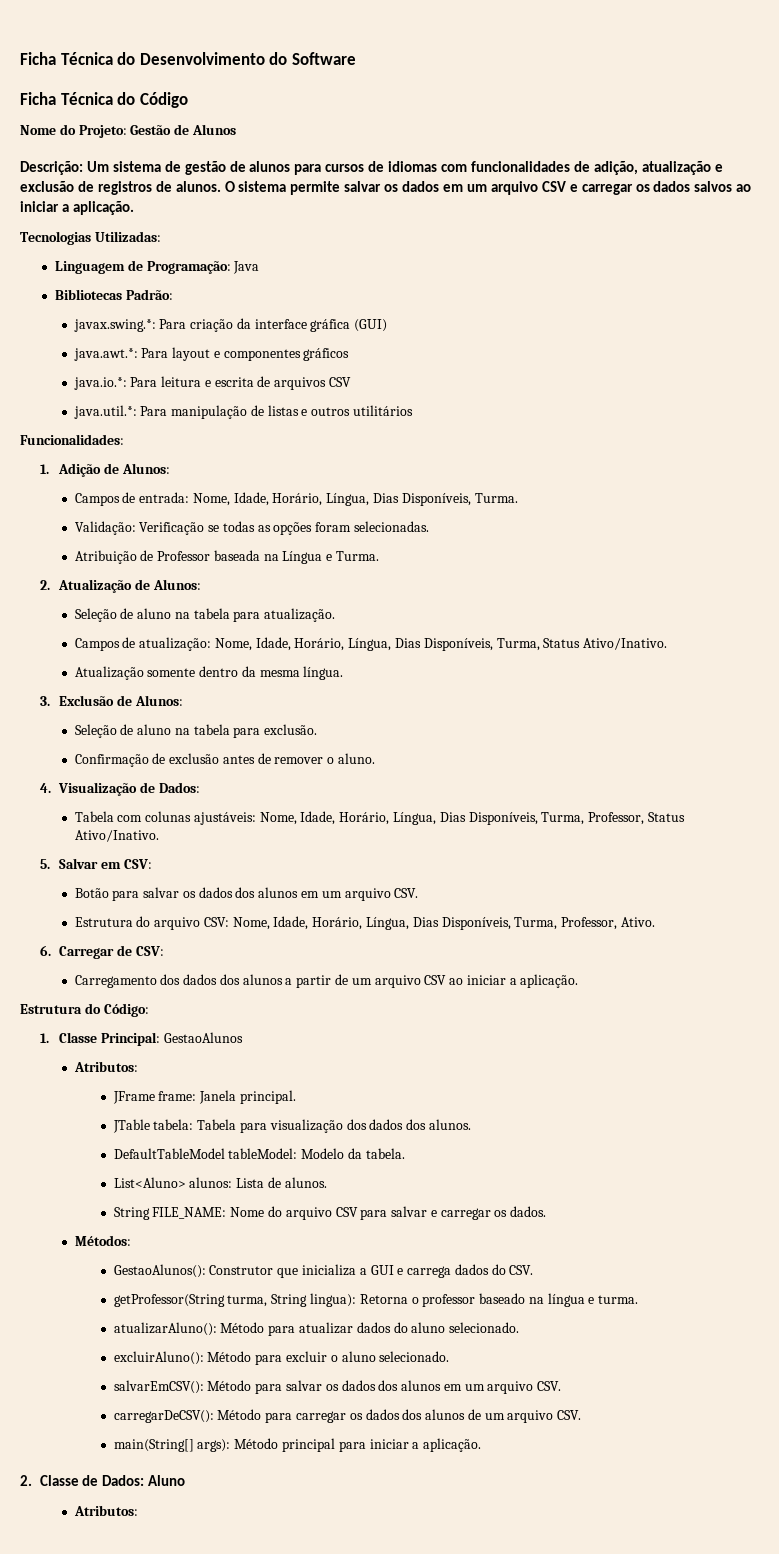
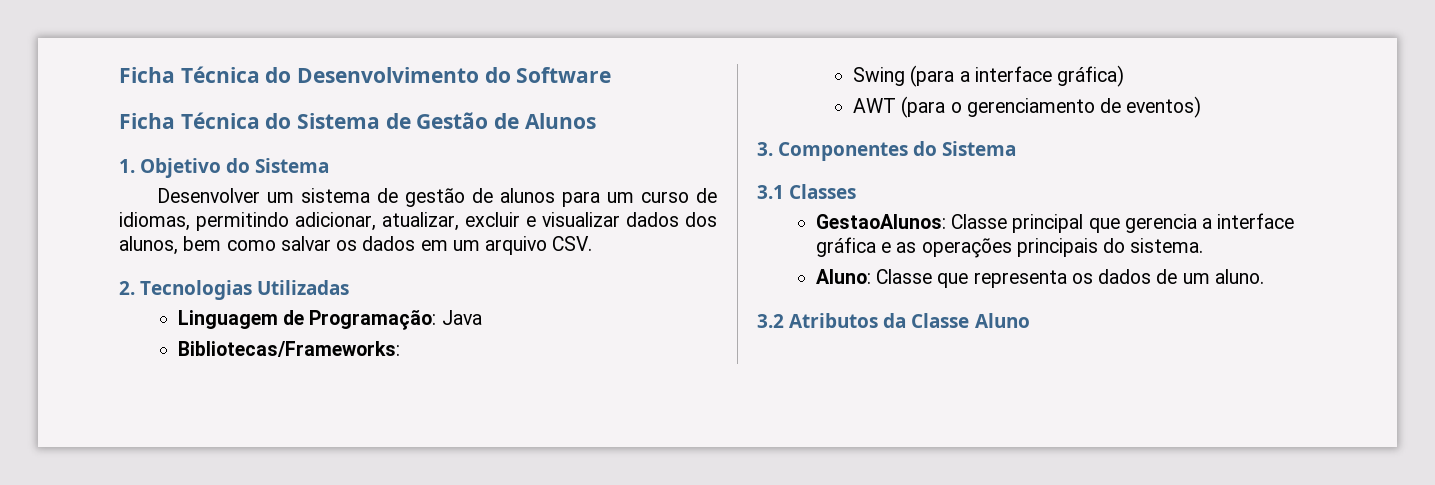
- Ficha Técnica do Código
- Nome do Projeto: Gestão de Alunos
+ Ficha Técnica do Sistema de Gestão de Alunos
- Descrição: Um sistema de gestão de alunos para cursos de idiomas com funcionalidades de adição, atualização e exclusão de registros de alunos. O sistema permite salvar os dados em um arquivo CSV e carregar os dados salvos ao iniciar a aplicação.
- Tecnologias Utilizadas:
+ 1. Objetivo do Sistema
+ Desenvolver um sistema de gestão de alunos para um curso de idiomas, permitindo adicionar, atualizar, excluir e visualizar dados dos alunos, bem como salvar os dados em um arquivo CSV.
+ 2. Tecnologias Utilizadas
  Linguagem de Programação: Java
- Bibliotecas Padrão:
- javax.swing.*: Para criação da interface gráfica (GUI)
- java.awt.*: Para layout e componentes gráficos
- java.io.*: Para leitura e escrita de arquivos CSV
- java.util.*: Para manipulação de listas e outros utilitários
- Funcionalidades:
- 1. Adição de Alunos:
- Campos de entrada: Nome, Idade, Horário, Língua, Dias Disponíveis, Turma.
- Validação: Verificação se todas as opções foram selecionadas.
- Atribuição de Professor baseada na Língua e Turma.
- 2. Atualização de Alunos:
- Seleção de aluno na tabela para atualização.
- Campos de atualização: Nome, Idade, Horário, Língua, Dias Disponíveis, Turma, Status Ativo/Inativo.
- Atualização somente dentro da mesma língua.
- 3. Exclusão de Alunos:
- Seleção de aluno na tabela para exclusão.
- Confirmação de exclusão antes de remover o aluno.
- 4. Visualização de Dados:
- Tabela com colunas ajustáveis: Nome, Idade, Horário, Língua, Dias Disponíveis, Turma, Professor, Status Ativo/Inativo.
- 5. Salvar em CSV:
- Botão para salvar os dados dos alunos em um arquivo CSV.
- Estrutura do arquivo CSV: Nome, Idade, Horário, Língua, Dias Disponíveis, Turma, Professor, Ativo.
- 6. Carregar de CSV:
- Carregamento dos dados dos alunos a partir de um arquivo CSV ao iniciar a aplicação.
- Estrutura do Código:
- 1. Classe Principal: GestaoAlunos
- Atributos:
- JFrame frame: Janela principal.
- JTable tabela: Tabela para visualização dos dados dos alunos.
- DefaultTableModel tableModel: Modelo da tabela.
- List<Aluno> alunos: Lista de alunos.
- String FILE_NAME: Nome do arquivo CSV para salvar e carregar os dados.
- Métodos:
- GestaoAlunos(): Construtor que inicializa a GUI e carrega dados do CSV.
- getProfessor(String turma, String lingua): Retorna o professor baseado na língua e turma.
- atualizarAluno(): Método para atualizar dados do aluno selecionado.
- excluirAluno(): Método para excluir o aluno selecionado.
- salvarEmCSV(): Método para salvar os dados dos alunos em um arquivo CSV.
- carregarDeCSV(): Método para carregar os dados dos alunos de um arquivo CSV.
- main(String[] args): Método principal para iniciar a aplicação.
- 2. Classe de Dados: Aluno
- Atributos:
+ Bibliotecas/Frameworks:
+ Swing (para a interface gráfica)
+ AWT (para o gerenciamento de eventos)
+ 3. Componentes do Sistema
+ 3.1 Classes
+ GestaoAlunos: Classe principal que gerencia a interface gráfica e as operações principais do sistema.
+ Aluno: Classe que representa os dados de um aluno.
+ 3.2 Atributos da Classe Aluno

